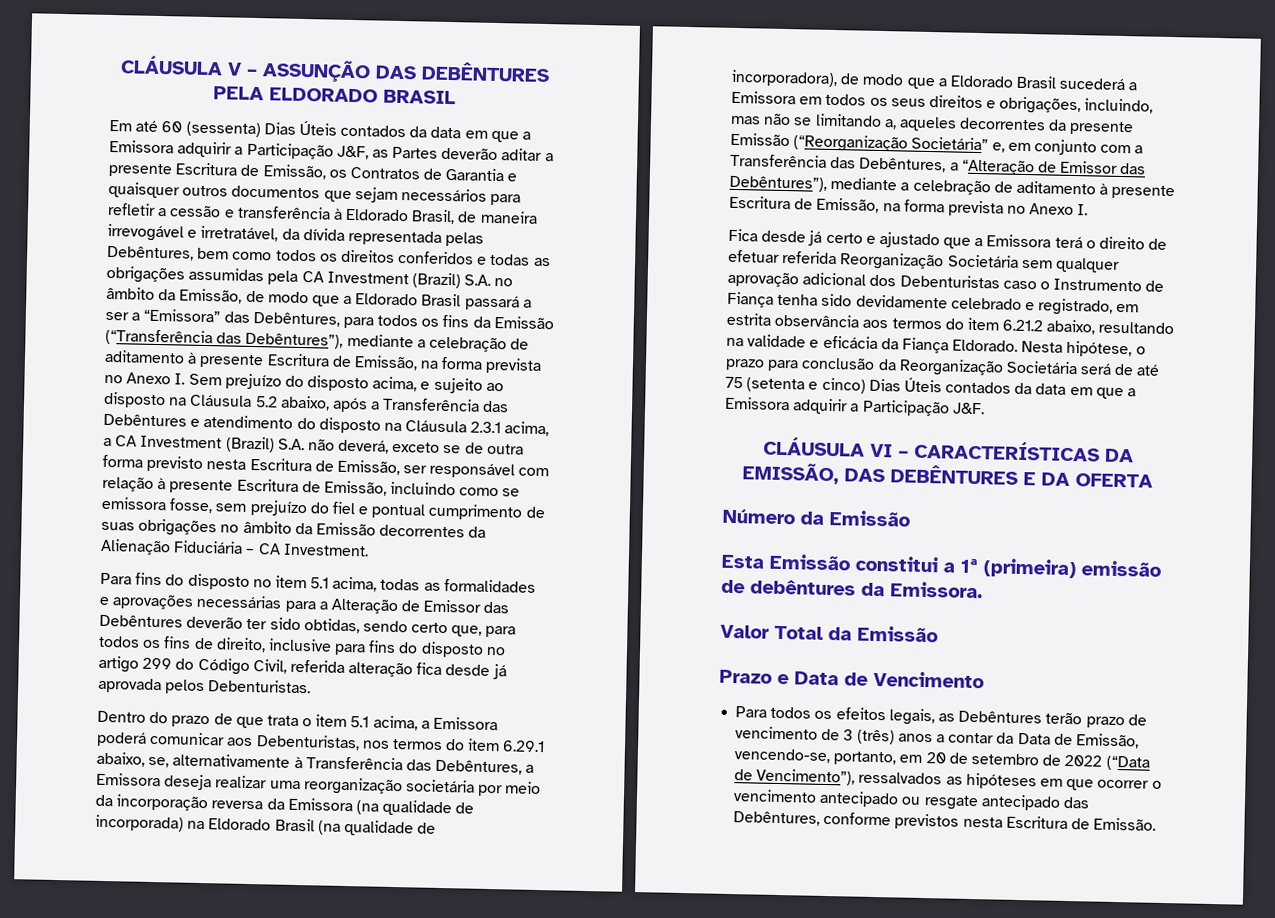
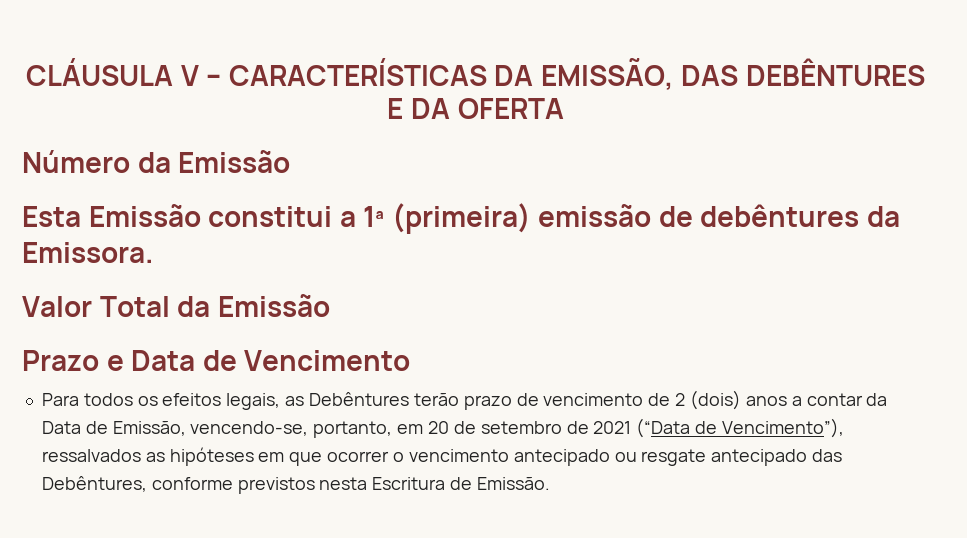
- CLÁUSULA V – ASSUNÇÃO DAS DEBÊNTURES PELA ELDORADO BRASIL
- Em até 60 (sessenta) Dias Úteis contados da data em que a Emissora adquirir a Participação J&F, as Partes deverão aditar a presente Escritura de Emissão, os Contratos de Garantia e quaisquer outros documentos que sejam necessários para refletir a cessão e transferência à Eldorado Brasil, de maneira irrevogável e irretratável, da dívida representada pelas Debêntures, bem como todos os direitos conferidos e todas as obrigações assumidas pela CA Investment (Brazil) S.A. no âmbito da Emissão, de modo que a Eldorado Brasil passará a ser a “Emissora” das Debêntures, para todos os fins da Emissão (“Transferência das Debêntures”), mediante a celebração de aditamento à presente Escritura de Emissão, na forma prevista no Anexo I. Sem prejuízo do disposto acima, e sujeito ao disposto na Cláusula 5.2 abaixo, após a Transferência das Debêntures e atendimento do disposto na Cláusula 2.3.1 acima, a CA Investment (Brazil) S.A. não deverá, exceto se de outra forma previsto nesta Escritura de Emissão, ser responsável com relação à presente Escritura de Emissão, incluindo como se emissora fosse, sem prejuízo do fiel e pontual cumprimento de suas obrigações no âmbito da Emissão decorrentes da Alienação Fiduciária – CA Investment.
- Para fins do disposto no item 5.1 acima, todas as formalidades e aprovações necessárias para a Alteração de Emissor das Debêntures deverão ter sido obtidas, sendo certo que, para todos os fins de direito, inclusive para fins do disposto no artigo 299 do Código Civil, referida alteração fica desde já aprovada pelos Debenturistas.
- Dentro do prazo de que trata o item 5.1 acima, a Emissora poderá comunicar aos Debenturistas, nos termos do item 6.29.1 abaixo, se, alternativamente à Transferência das Debêntures, a Emissora deseja realizar uma reorganização societária por meio da incorporação reversa da Emissora (na qualidade de incorporada) na Eldorado Brasil (na qualidade de incorporadora), de modo que a Eldorado Brasil sucederá a Emissora em todos os seus direitos e obrigações, incluindo, mas não se limitando a, aqueles decorrentes da presente Emissão (“Reorganização Societária” e, em conjunto com a Transferência das Debêntures, a “Alteração de Emissor das Debêntures”), mediante a celebração de aditamento à presente Escritura de Emissão, na forma prevista no Anexo I.
- Fica desde já certo e ajustado que a Emissora terá o direito de efetuar referida Reorganização Societária sem qualquer aprovação adicional dos Debenturistas caso o Instrumento de Fiança tenha sido devidamente celebrado e registrado, em estrita observância aos termos do item 6.21.2 abaixo, resultando na validade e eficácia da Fiança Eldorado. Nesta hipótese, o prazo para conclusão da Reorganização Societária será de até 75 (setenta e cinco) Dias Úteis contados da data em que a Emissora adquirir a Participação J&F.
- CLÁUSULA VI – CARACTERÍSTICAS DA EMISSÃO, DAS DEBÊNTURES E DA OFERTA
+ CLÁUSULA V – CARACTERÍSTICAS DA EMISSÃO, DAS DEBÊNTURES E DA OFERTA
- Para todos os efeitos legais, as Debêntures terão prazo de vencimento de 3 (três) anos a contar da Data de Emissão, vencendo-se, portanto, em 20 de setembro de 2022 (“Data de Vencimento”), ressalvados as hipóteses em que ocorrer o vencimento antecipado ou resgate antecipado das Debêntures, conforme previstos nesta Escritura de Emissão.
+ Para todos os efeitos legais, as Debêntures terão prazo de vencimento de 2 (dois) anos a contar da Data de Emissão, vencendo-se, portanto, em 20 de setembro de 2021 (“Data de Vencimento”), ressalvados as hipóteses em que ocorrer o vencimento antecipado ou resgate antecipado das Debêntures, conforme previstos nesta Escritura de Emissão.

